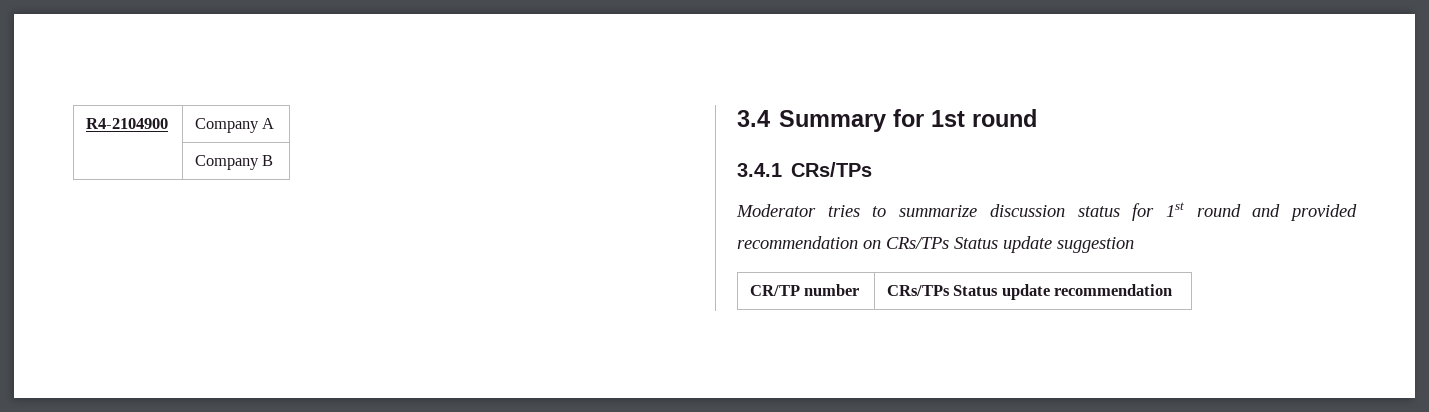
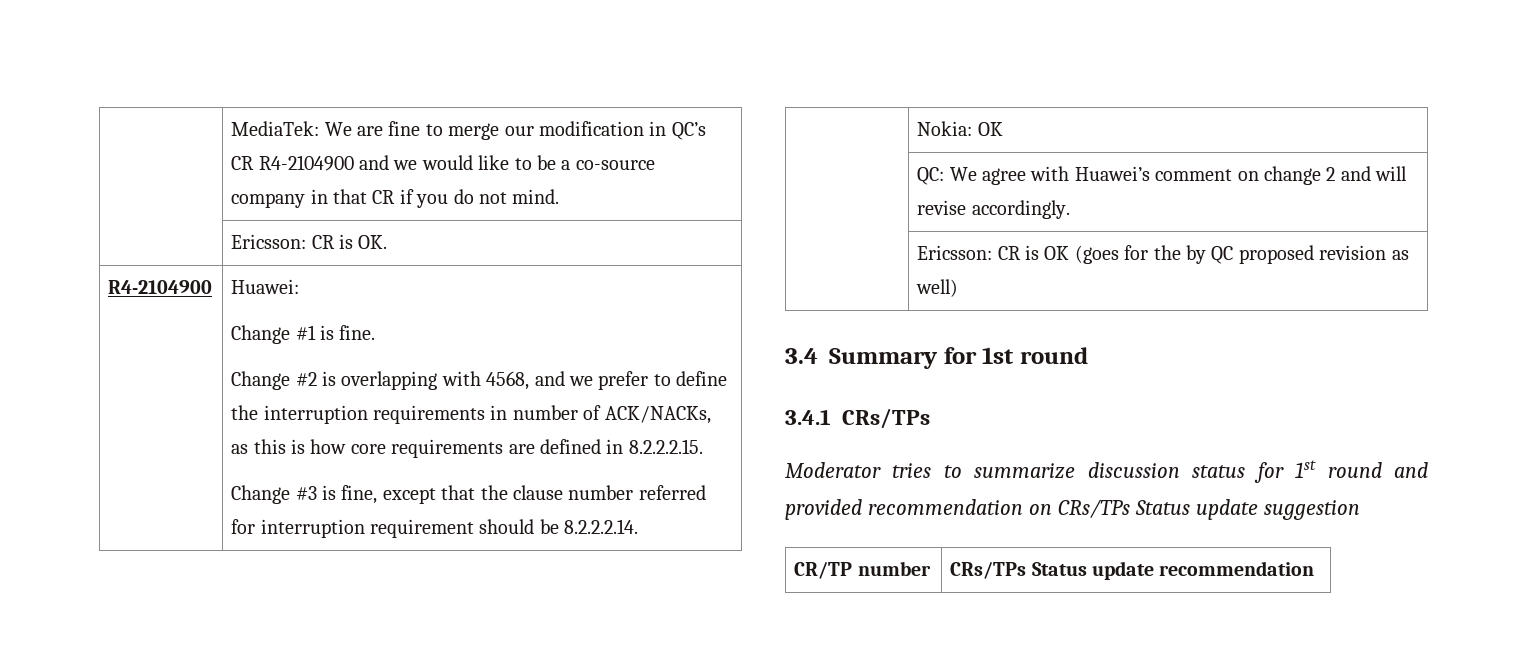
- R4-2104900 | Company A
- | Company B
+ | MediaTek: We are fine to merge our modification in QC’s CR R4-2104900 and we would like to be a co-source company in that CR if you do not mind.
+ | Ericsson: CR is OK.
+ R4-2104900 | Huawei:
+ Change #1 is fine.
+ Change #2 is overlapping with 4568, and we prefer to define the interruption requirements in number of ACK/NACKs, as this is how core requirements are defined in 8.2.2.2.15.
+ Change #3 is fine, except that the clause number referred for interruption requirement should be 8.2.2.2.14.
+ | Nokia: OK
+ | QC: We agree with Huawei’s comment on change 2 and will revise accordingly.
+ | Ericsson: CR is OK (goes for the by QC proposed revision as well)

